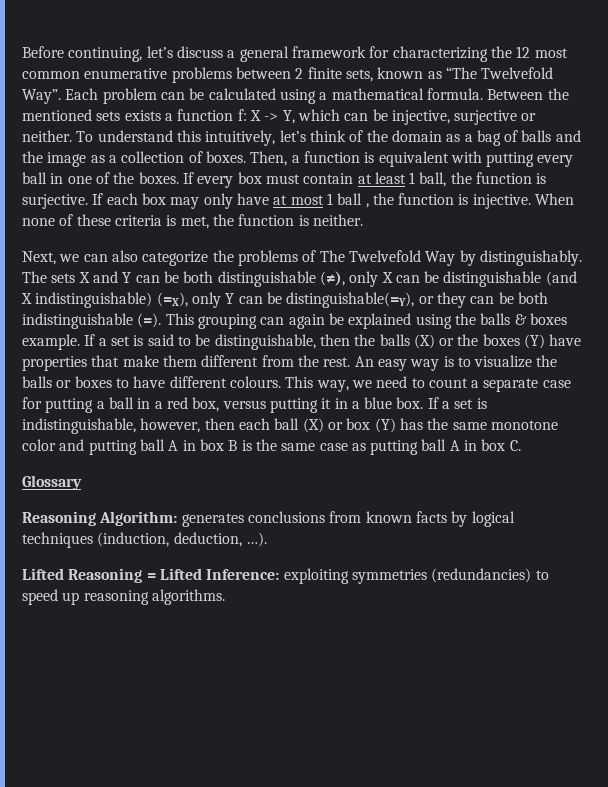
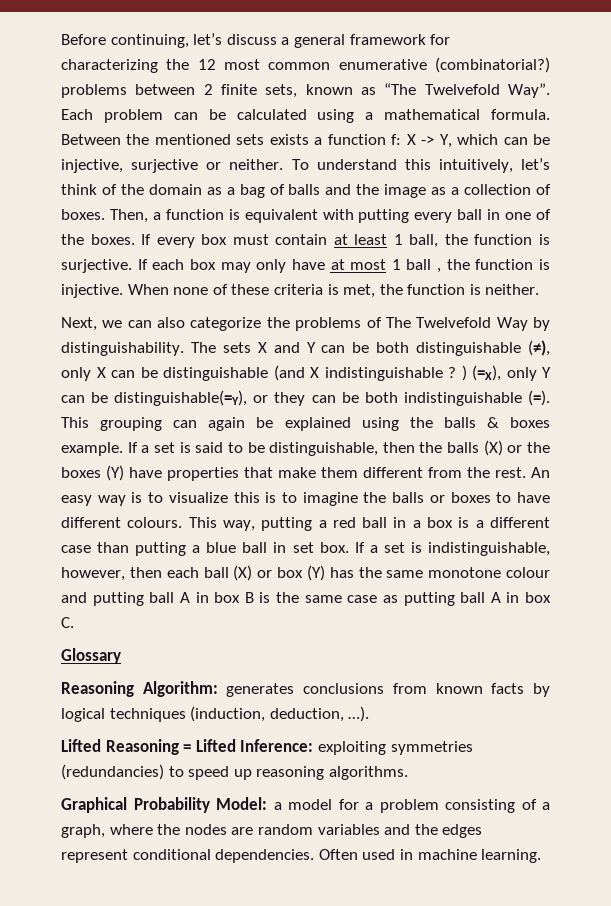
- Before continuing, let’s discuss a general framework for characterizing the 12 most common enumerative problems between 2 finite sets, known as “The Twelvefold Way”.
+ Before continuing, let’s discuss a general framework for characterizing the 12 most common enumerative (combinatorial?) problems between 2 finite sets, known as “The Twelvefold Way”.
- Next, we can also categorize the problems of The Twelvefold Way by distinguishably.
+ Next, we can also categorize the problems of The Twelvefold Way by distinguishability.
- The sets X and Y can be both distinguishable (≠), only X can be distinguishable (and X indistinguishable) (=X), only Y can be distinguishable(=Y), or they can be both indistinguishable (=).
+ The sets X and Y can be both distinguishable (≠), only X can be distinguishable (and X indistinguishable ? ) (=X), only Y can be distinguishable(=Y), or they can be both indistinguishable (=).
- An easy way is to visualize the balls or boxes to have different colours.
+ An easy way is to visualize this is to imagine the balls or boxes to have different colours.
- This way, we need to count a separate case for putting a ball in a red box, versus putting it in a blue box.
+ This way, putting a red ball in a box is a different case than putting a blue ball in set box.
- If a set is indistinguishable, however, then each ball (X) or box (Y) has the same monotone color and putting ball A in box B is the same case as putting ball A in box C.
+ If a set is indistinguishable, however, then each ball (X) or box (Y) has the same monotone colour and putting ball A in box B is the same case as putting ball A in box C.
+ Graphical Probability Model: a model for a problem consisting of a graph, where the nodes are random variables and the edges represent conditional dependencies. Often used in machine learning.

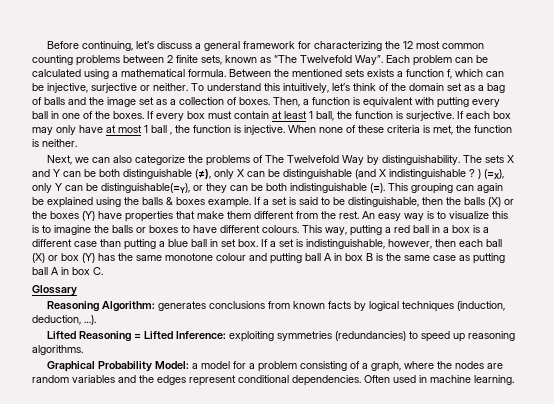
- Before continuing, let’s discuss a general framework for characterizing the 12 most common enumerative (combinatorial?) problems between 2 finite sets, known as “The Twelvefold Way”.
+ Before continuing, let’s discuss a general framework for characterizing the 12 most common counting problems between 2 finite sets, known as “The Twelvefold Way”.
- Between the mentioned sets exists a function f: X -> Y, which can be injective, surjective or neither.
+ Between the mentioned sets exists a function f, which can be injective, surjective or neither.
- To understand this intuitively, let’s think of the domain as a bag of balls and the image as a collection of boxes.
+ To understand this intuitively, let’s think of the domain set as a bag of balls and the image set as a collection of boxes.

